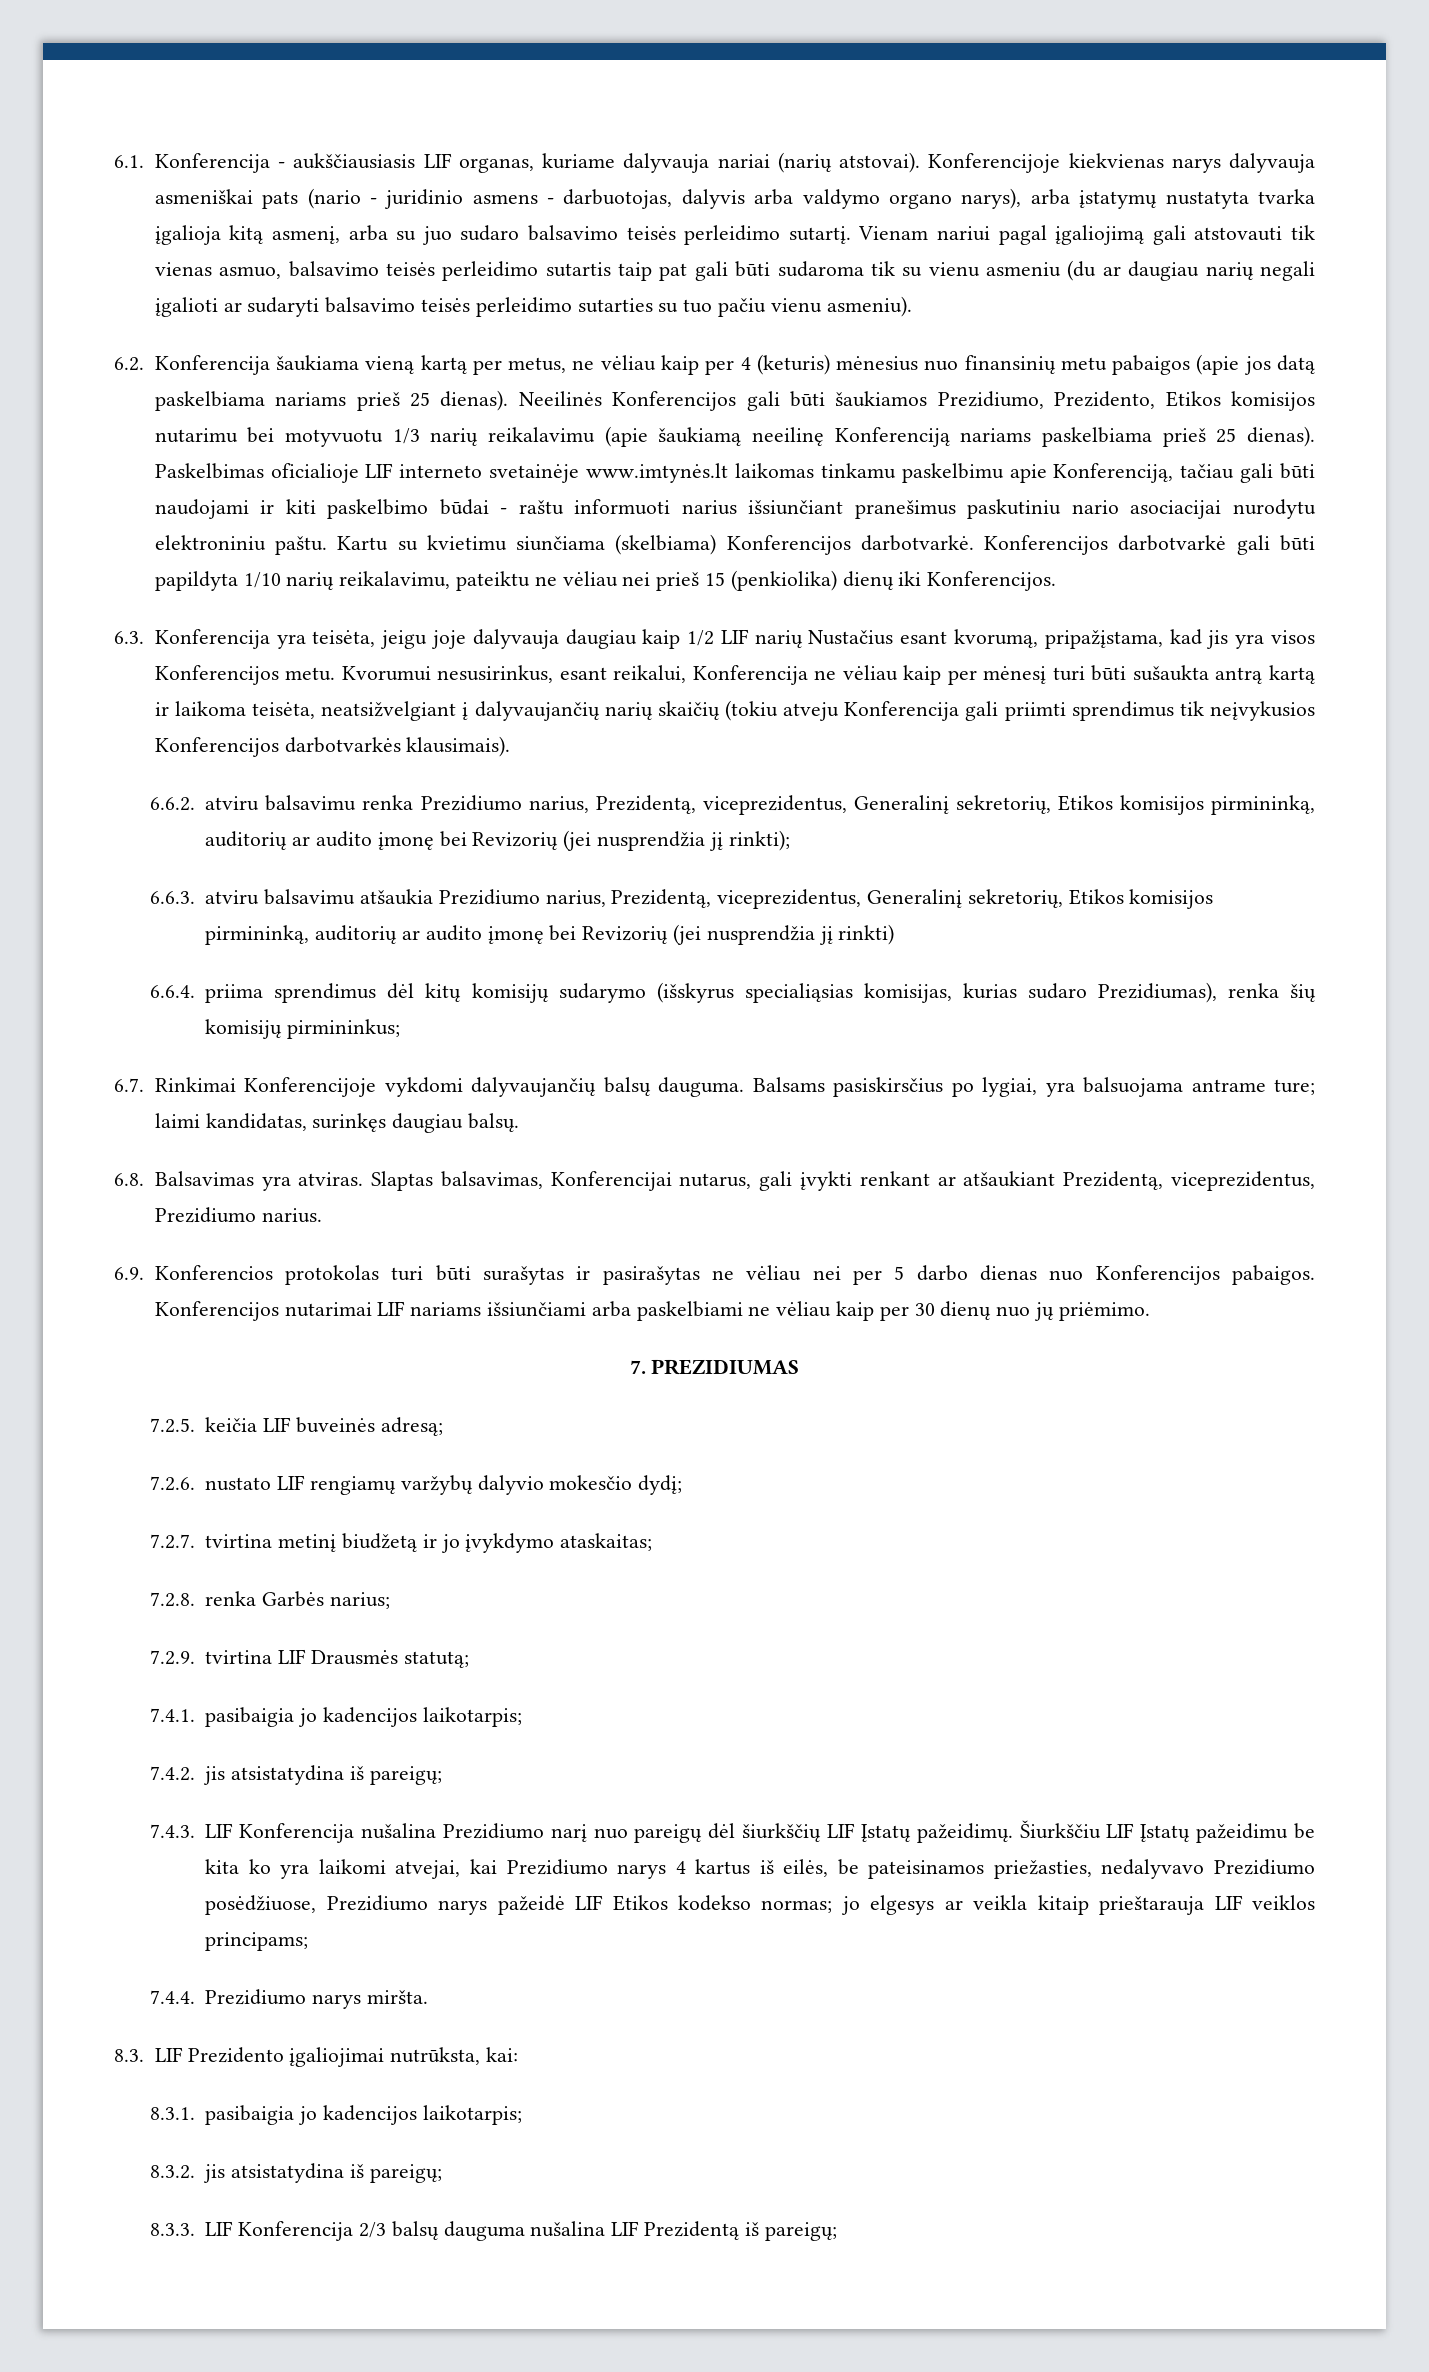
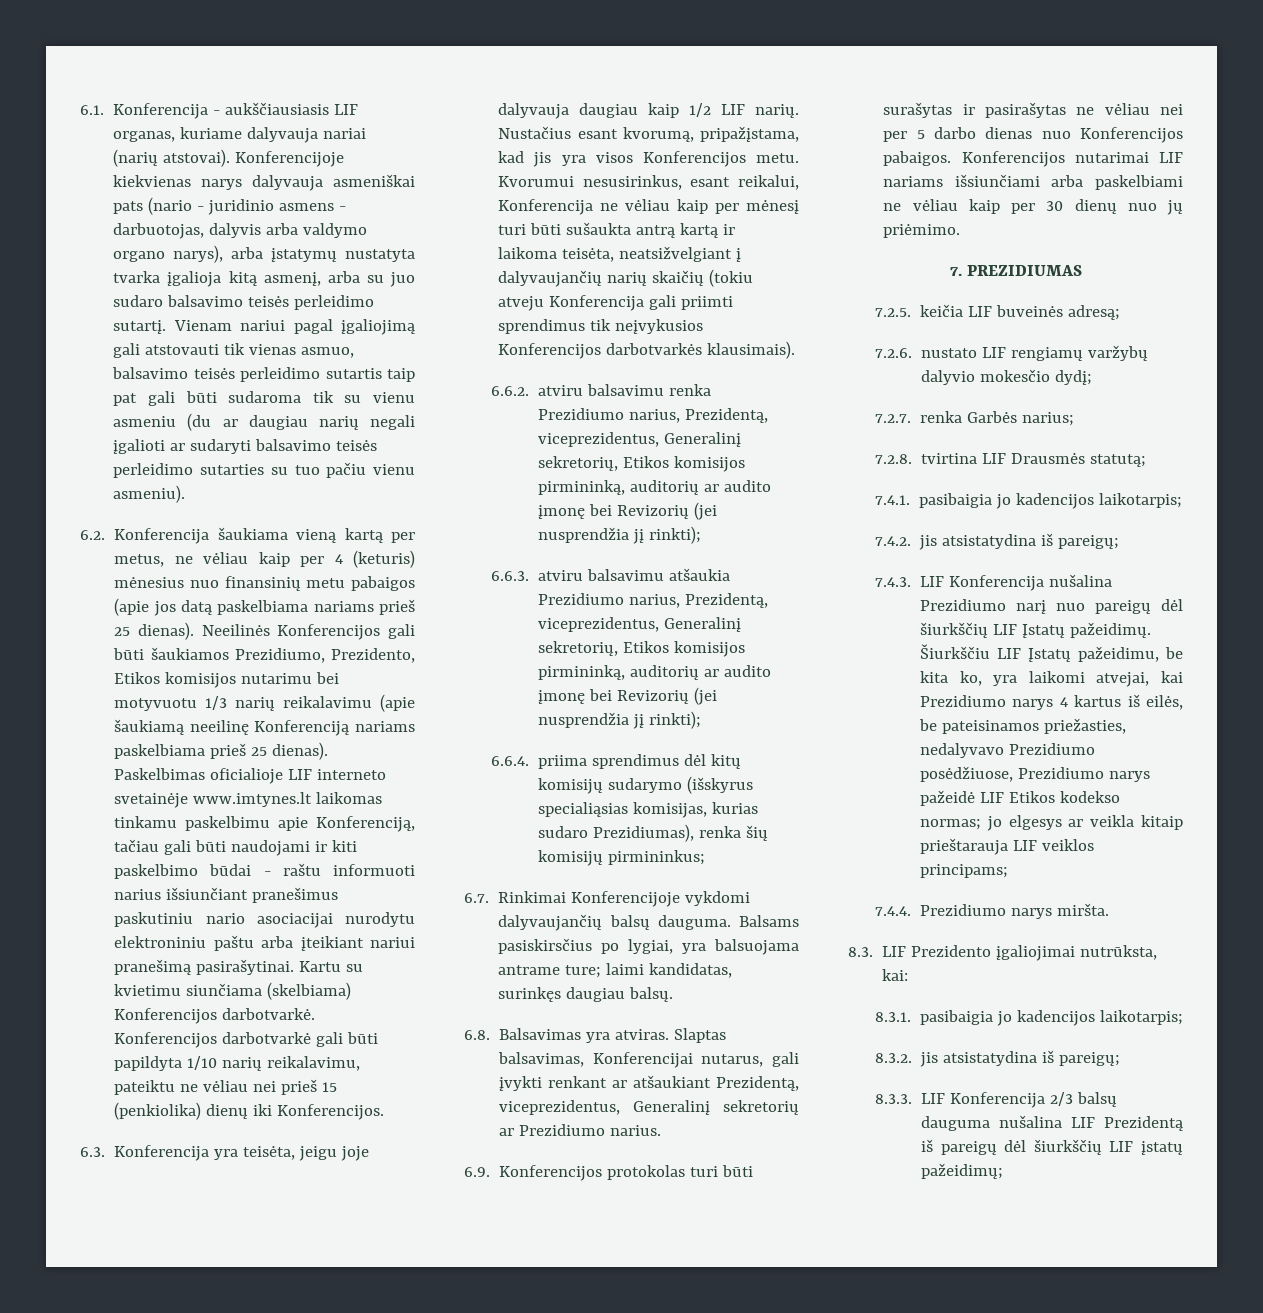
- Paskelbimas oficialioje LIF interneto svetainėje www.imtynės.lt laikomas tinkamu paskelbimu apie Konferenciją, tačiau gali būti naudojami ir kiti paskelbimo būdai - raštu informuoti narius išsiunčiant pranešimus paskutiniu nario asociacijai nurodytu elektroniniu paštu.
+ Paskelbimas oficialioje LIF interneto svetainėje www.imtynes.lt laikomas tinkamu paskelbimu apie Konferenciją, tačiau gali būti naudojami ir kiti paskelbimo būdai - raštu informuoti narius išsiunčiant pranešimus paskutiniu nario asociacijai nurodytu elektroniniu paštu arba įteikiant nariui pranešimą pasirašytinai.
- 6.3. Konferencija yra teisėta, jeigu joje dalyvauja daugiau kaip 1/2 LIF narių Nustačius esant kvorumą, pripažįstama, kad jis yra visos Konferencijos metu.
+ 6.3. Konferencija yra teisėta, jeigu joje dalyvauja daugiau kaip 1/2 LIF narių. Nustačius esant kvorumą, pripažįstama, kad jis yra visos Konferencijos metu.
- 6.6.3. atviru balsavimu atšaukia Prezidiumo narius, Prezidentą, viceprezidentus, Generalinį sekretorių, Etikos komisijos pirmininką, auditorių ar audito įmonę bei Revizorių (jei nusprendžia jį rinkti)
+ 6.6.3. atviru balsavimu atšaukia Prezidiumo narius, Prezidentą, viceprezidentus, Generalinį sekretorių, Etikos komisijos pirmininką, auditorių ar audito įmonę bei Revizorių (jei nusprendžia jį rinkti);
- Slaptas balsavimas, Konferencijai nutarus, gali įvykti renkant ar atšaukiant Prezidentą, viceprezidentus, Prezidiumo narius.
+ Slaptas balsavimas, Konferencijai nutarus, gali įvykti renkant ar atšaukiant Prezidentą, viceprezidentus, Generalinį sekretorių ar Prezidiumo narius.
- 6.9. Konferencios protokolas turi būti surašytas ir pasirašytas ne vėliau nei per 5 darbo dienas nuo Konferencijos pabaigos.
+ 6.9. Konferencijos protokolas turi būti surašytas ir pasirašytas ne vėliau nei per 5 darbo dienas nuo Konferencijos pabaigos.
- 7.2.7. tvirtina metinį biudžetą ir jo įvykdymo ataskaitas;
- 7.2.8. renka Garbės narius;
+ 7.2.7. renka Garbės narius;
- 7.2.9. tvirtina LIF Drausmės statutą;
+ 7.2.8. tvirtina LIF Drausmės statutą;
- Šiurkščiu LIF Įstatų pažeidimu be kita ko yra laikomi atvejai, kai Prezidiumo narys 4 kartus iš eilės, be pateisinamos priežasties, nedalyvavo Prezidiumo posėdžiuose, Prezidiumo narys pažeidė LIF Etikos kodekso normas; jo elgesys ar veikla kitaip prieštarauja LIF veiklos principams;
+ Šiurkščiu LIF Įstatų pažeidimu, be kita ko, yra laikomi atvejai, kai Prezidiumo narys 4 kartus iš eilės, be pateisinamos priežasties, nedalyvavo Prezidiumo posėdžiuose, Prezidiumo narys pažeidė LIF Etikos kodekso normas; jo elgesys ar veikla kitaip prieštarauja LIF veiklos principams;
- 8.3.3. LIF Konferencija 2/3 balsų dauguma nušalina LIF Prezidentą iš pareigų;
+ 8.3.3. LIF Konferencija 2/3 balsų dauguma nušalina LIF Prezidentą iš pareigų dėl šiurkščių LIF įstatų pažeidimų;

